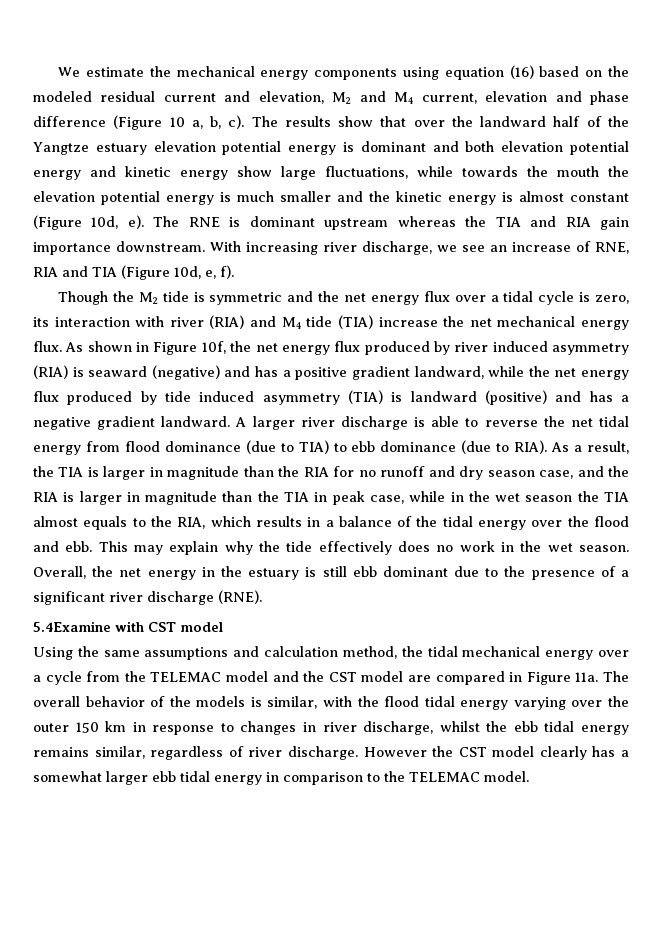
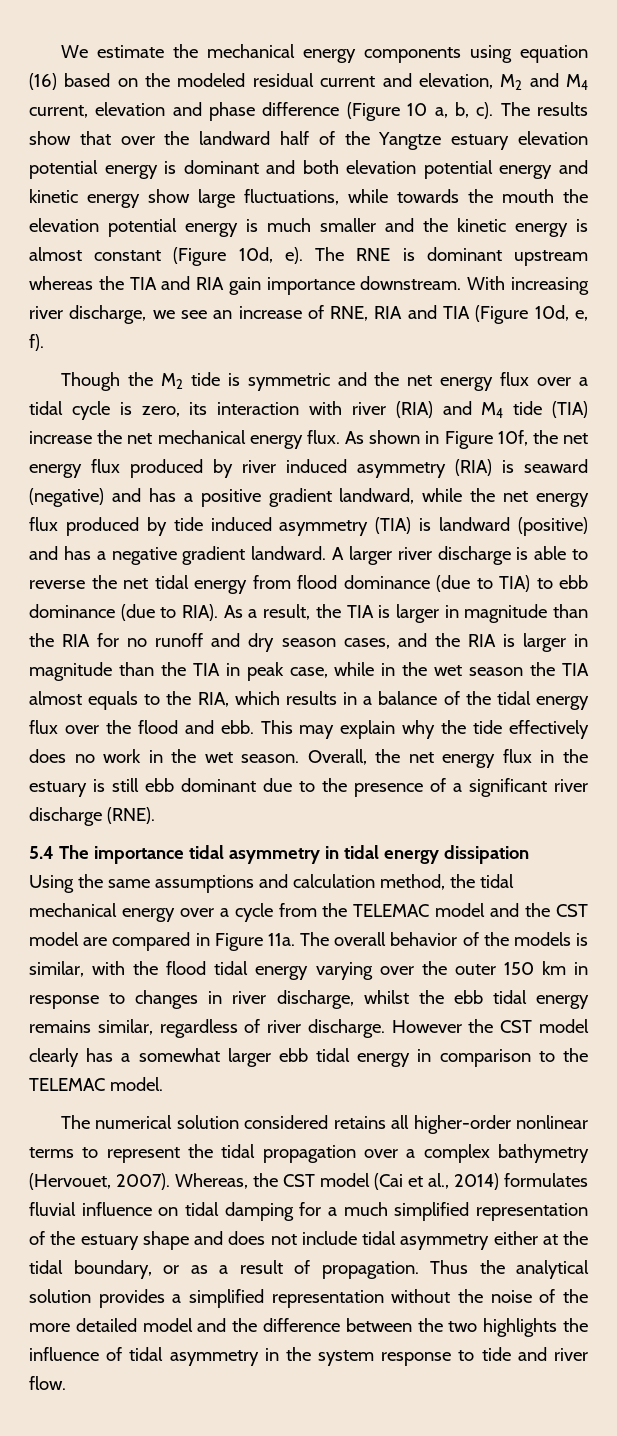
- As a result, the TIA is larger in magnitude than the RIA for no runoff and dry season case, and the RIA is larger in magnitude than the TIA in peak case, while in the wet season the TIA almost equals to the RIA, which results in a balance of the tidal energy over the flood and ebb.
+ As a result, the TIA is larger in magnitude than the RIA for no runoff and dry season cases, and the RIA is larger in magnitude than the TIA in peak case, while in the wet season the TIA almost equals to the RIA, which results in a balance of the tidal energy flux over the flood and ebb.
- Overall, the net energy in the estuary is still ebb dominant due to the presence of a significant river discharge (RNE).
+ Overall, the net energy flux in the estuary is still ebb dominant due to the presence of a significant river discharge (RNE).
- 5.4Examine with CST model
+ 5.4 The importance tidal asymmetry in tidal energy dissipation
+ The numerical solution considered retains all higher-order nonlinear terms to represent the tidal propagation over a complex bathymetry (Hervouet, 2007). Whereas, the CST model (Cai et al., 2014) formulates fluvial influence on tidal damping for a much simplified representation of the estuary shape and does not include tidal asymmetry either at the tidal boundary, or as a result of propagation. Thus the analytical solution provides a simplified representation without the noise of the more detailed model and the difference between the two highlights the influence of tidal asymmetry in the system response to tide and river flow.

